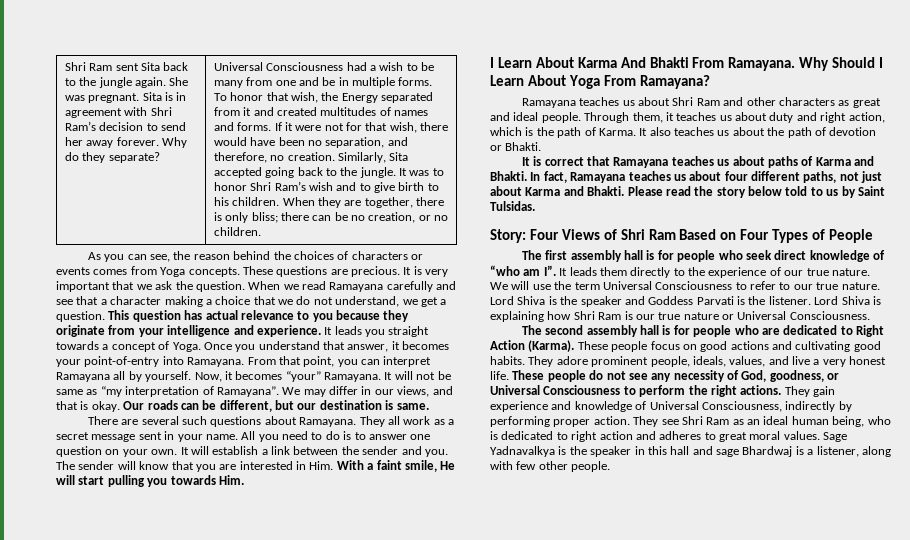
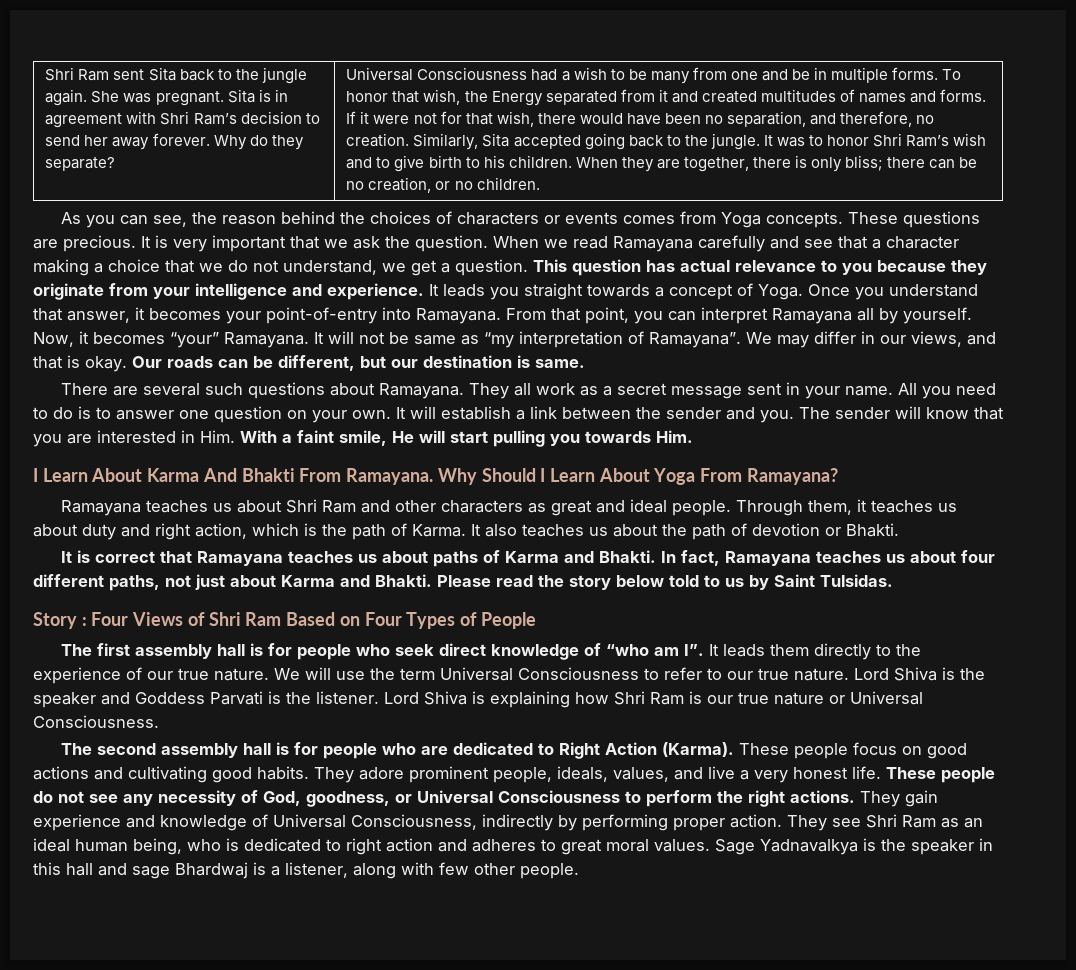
- Story: Four Views of Shri Ram Based on Four Types of People
+ Story : Four Views of Shri Ram Based on Four Types of People

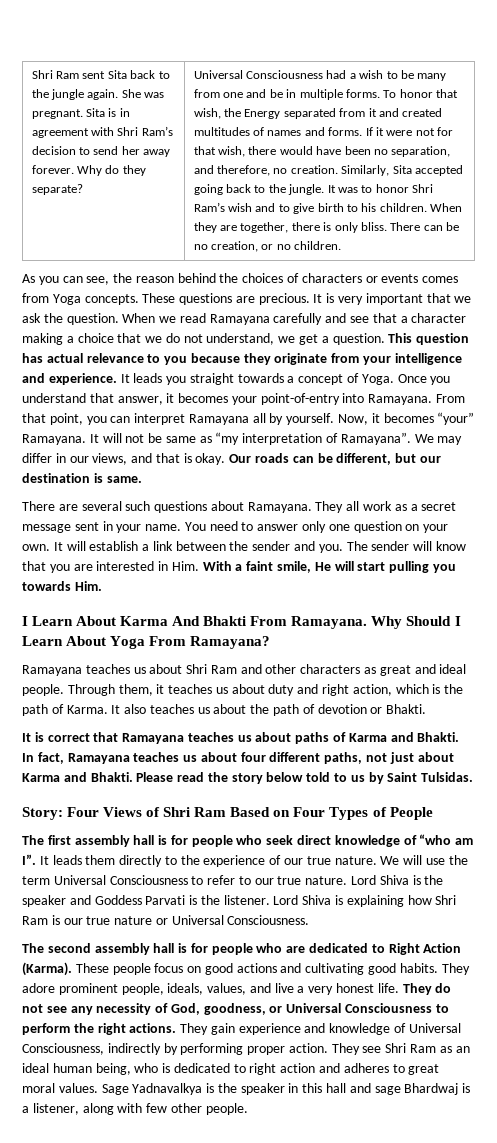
- When they are together, there is only bliss; there can be no creation, or no children.
+ When they are together, there is only bliss. There can be no creation, or no children.
- All you need to do is to answer one question on your own.
+ You need to answer only one question on your own.
- Story : Four Views of Shri Ram Based on Four Types of People
+ Story: Four Views of Shri Ram Based on Four Types of People
- These people do not see any necessity of God, goodness, or Universal Consciousness to perform the right actions.
+ They do not see any necessity of God, goodness, or Universal Consciousness to perform the right actions.

